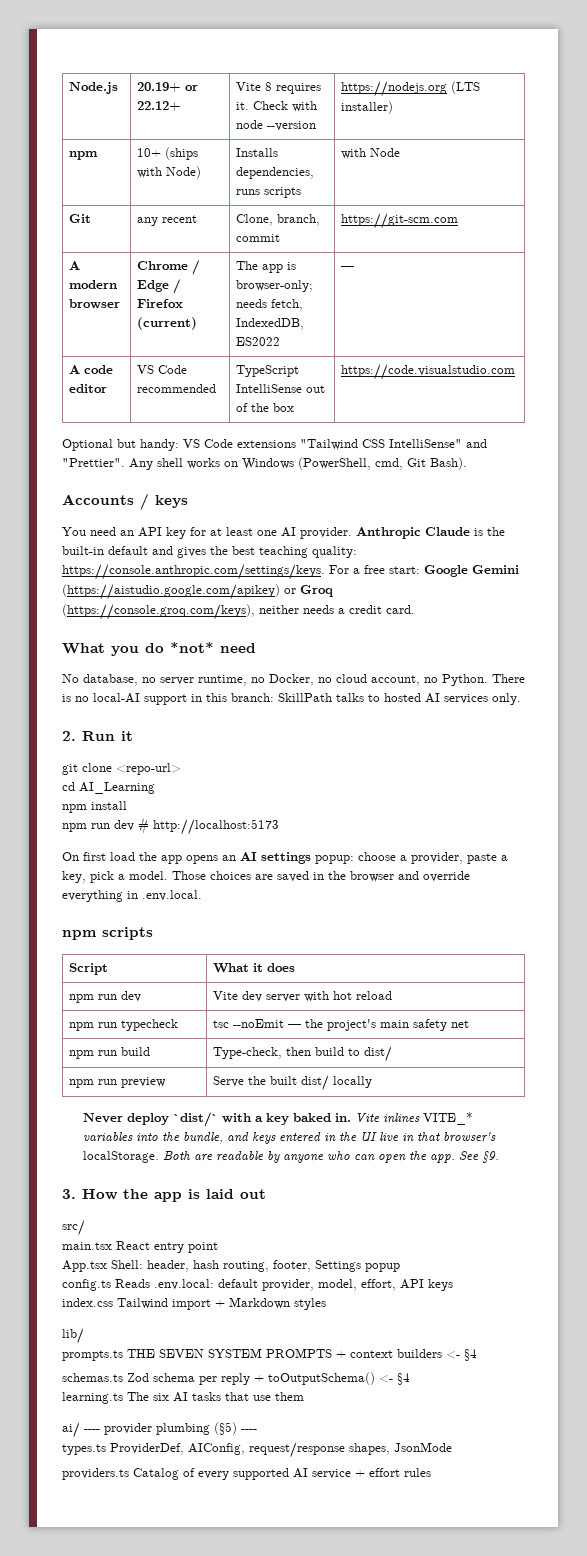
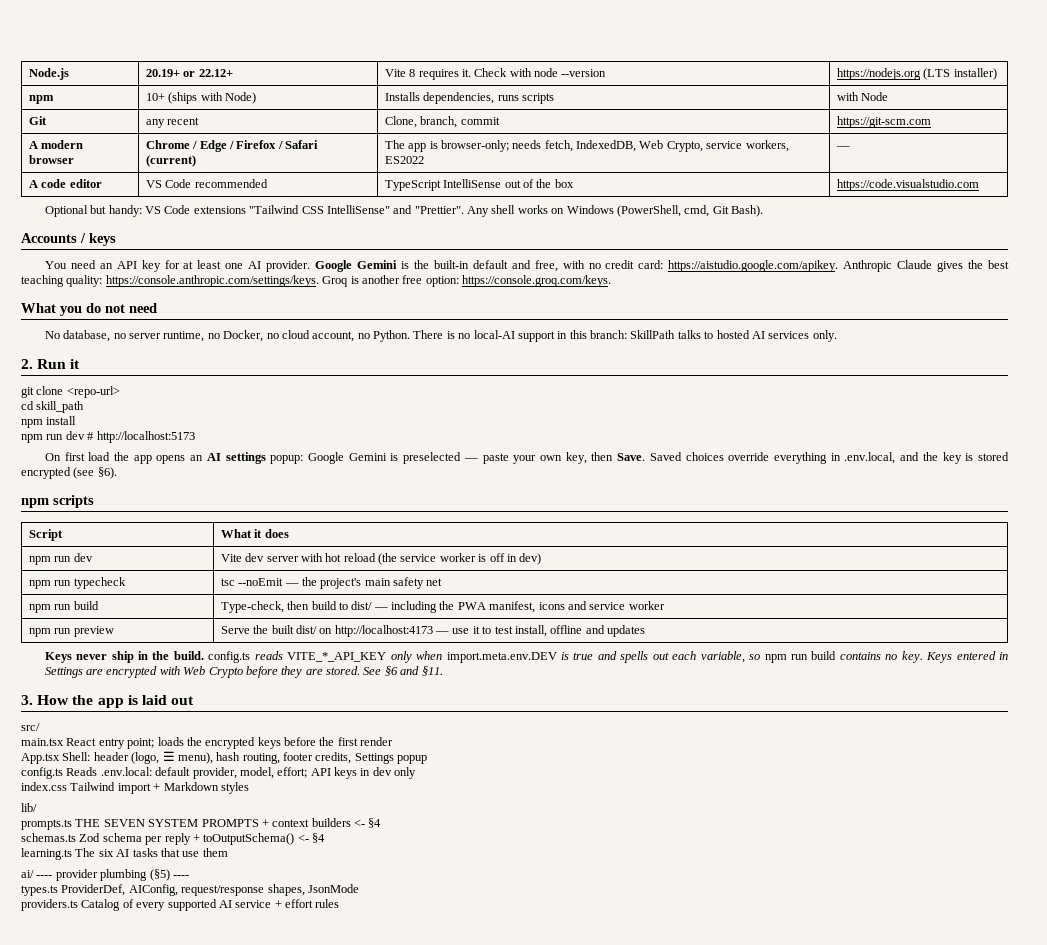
- A modern browser | Chrome / Edge / Firefox (current) | The app is browser-only; needs fetch, IndexedDB, ES2022 | —
+ A modern browser | Chrome / Edge / Firefox / Safari (current) | The app is browser-only; needs fetch, IndexedDB, Web Crypto, service workers, ES2022 | —
- Anthropic Claude is the built-in default and gives the best teaching quality: https://console.anthropic.com/settings/keys. For a free start: Google Gemini (https://aistudio.google.com/apikey) or Groq (https://console.groq.com/keys), neither needs a credit card.
+ Google Gemini is the built-in default and free, with no credit card: https://aistudio.google.com/apikey. Anthropic Claude gives the best teaching quality: https://console.anthropic.com/settings/keys. Groq is another free option: https://console.groq.com/keys.
- What you do *not* need
+ What you do not need
- cd AI_Learning
+ cd skill_path
- On first load the app opens an AI settings popup: choose a provider, paste a key, pick a model. Those choices are saved in the browser and override everything in .env.local.
+ On first load the app opens an AI settings popup: Google Gemini is preselected — paste your own key, then Save. Saved choices override everything in .env.local, and the key is stored encrypted (see §6).
- npm run dev | Vite dev server with hot reload
+ npm run dev | Vite dev server with hot reload (the service worker is off in dev)
- npm run build | Type-check, then build to dist/
+ npm run build | Type-check, then build to dist/ — including the PWA manifest, icons and service worker
- npm run preview | Serve the built dist/ locally
- Never deploy `dist/` with a key baked in. Vite inlines VITE_* variables into the bundle, and keys entered in the UI live in that browser's localStorage. Both are readable by anyone who can open the app. See §9.
+ npm run preview | Serve the built dist/ on http://localhost:4173 — use it to test install, offline and updates
+ Keys never ship in the build. config.ts reads VITE_*_API_KEY only when import.meta.env.DEV is true and spells out each variable, so npm run build contains no key. Keys entered in Settings are encrypted with Web Crypto before they are stored. See §6 and §11.
- main.tsx React entry point
- App.tsx Shell: header, hash routing, footer, Settings popup
+ main.tsx React entry point; loads the encrypted keys before the first render
+ App.tsx Shell: header (logo, ☰ menu), hash routing, footer credits, Settings popup
- config.ts Reads .env.local: default provider, model, effort, API keys
+ config.ts Reads .env.local: default provider, model, effort; API keys in dev only

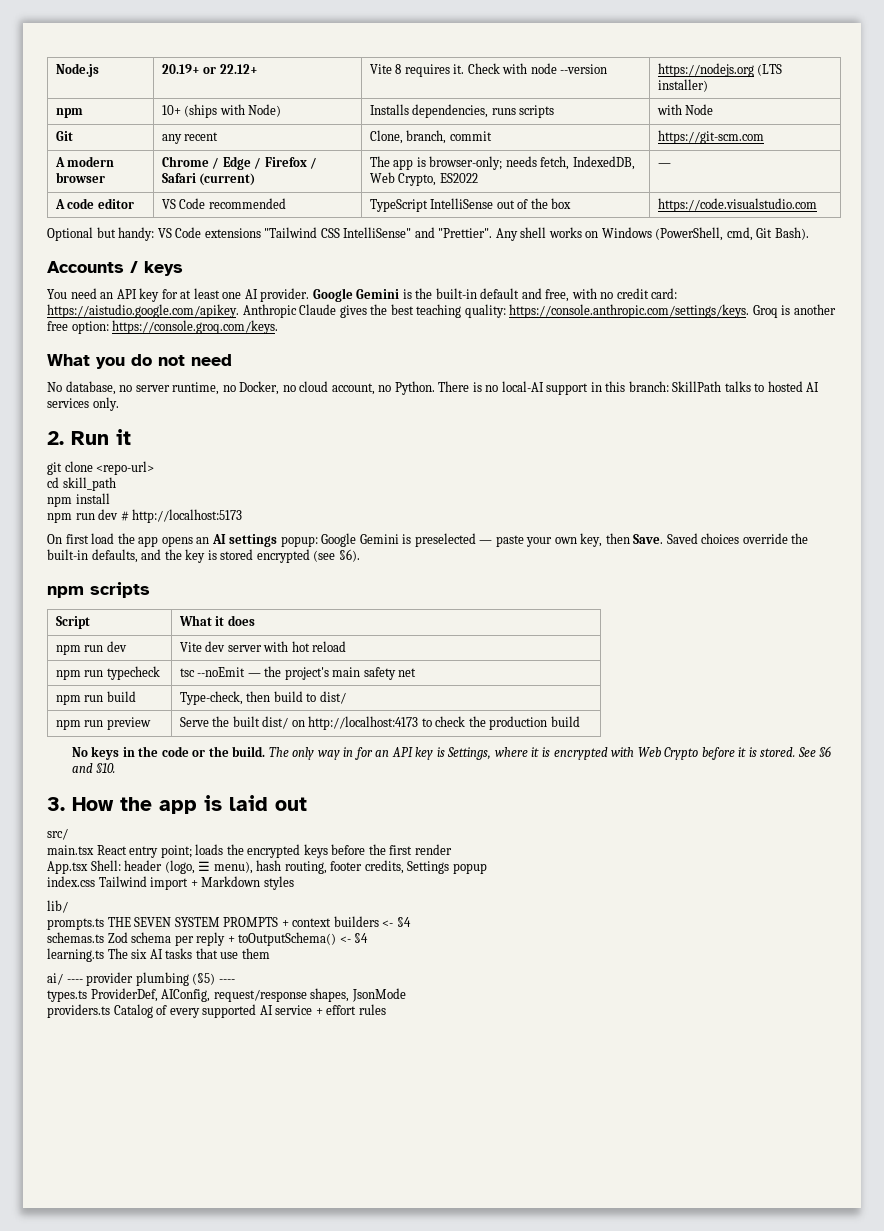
- A modern browser | Chrome / Edge / Firefox / Safari (current) | The app is browser-only; needs fetch, IndexedDB, Web Crypto, service workers, ES2022 | —
+ A modern browser | Chrome / Edge / Firefox / Safari (current) | The app is browser-only; needs fetch, IndexedDB, Web Crypto, ES2022 | —
- Saved choices override everything in .env.local, and the key is stored encrypted (see §6).
+ Saved choices override the built-in defaults, and the key is stored encrypted (see §6).
- npm run dev | Vite dev server with hot reload (the service worker is off in dev)
+ npm run dev | Vite dev server with hot reload
- npm run build | Type-check, then build to dist/ — including the PWA manifest, icons and service worker
+ npm run build | Type-check, then build to dist/
- npm run preview | Serve the built dist/ on http://localhost:4173 — use it to test install, offline and updates
- Keys never ship in the build. config.ts reads VITE_*_API_KEY only when import.meta.env.DEV is true and spells out each variable, so npm run build contains no key. Keys entered in Settings are encrypted with Web Crypto before they are stored.
+ npm run preview | Serve the built dist/ on http://localhost:4173 to check the production build
+ No keys in the code or the build. The only way in for an API key is Settings, where it is encrypted with Web Crypto before it is stored.
- See §6 and §11.
+ See §6 and §10.
- config.ts Reads .env.local: default provider, model, effort; API keys in dev only

